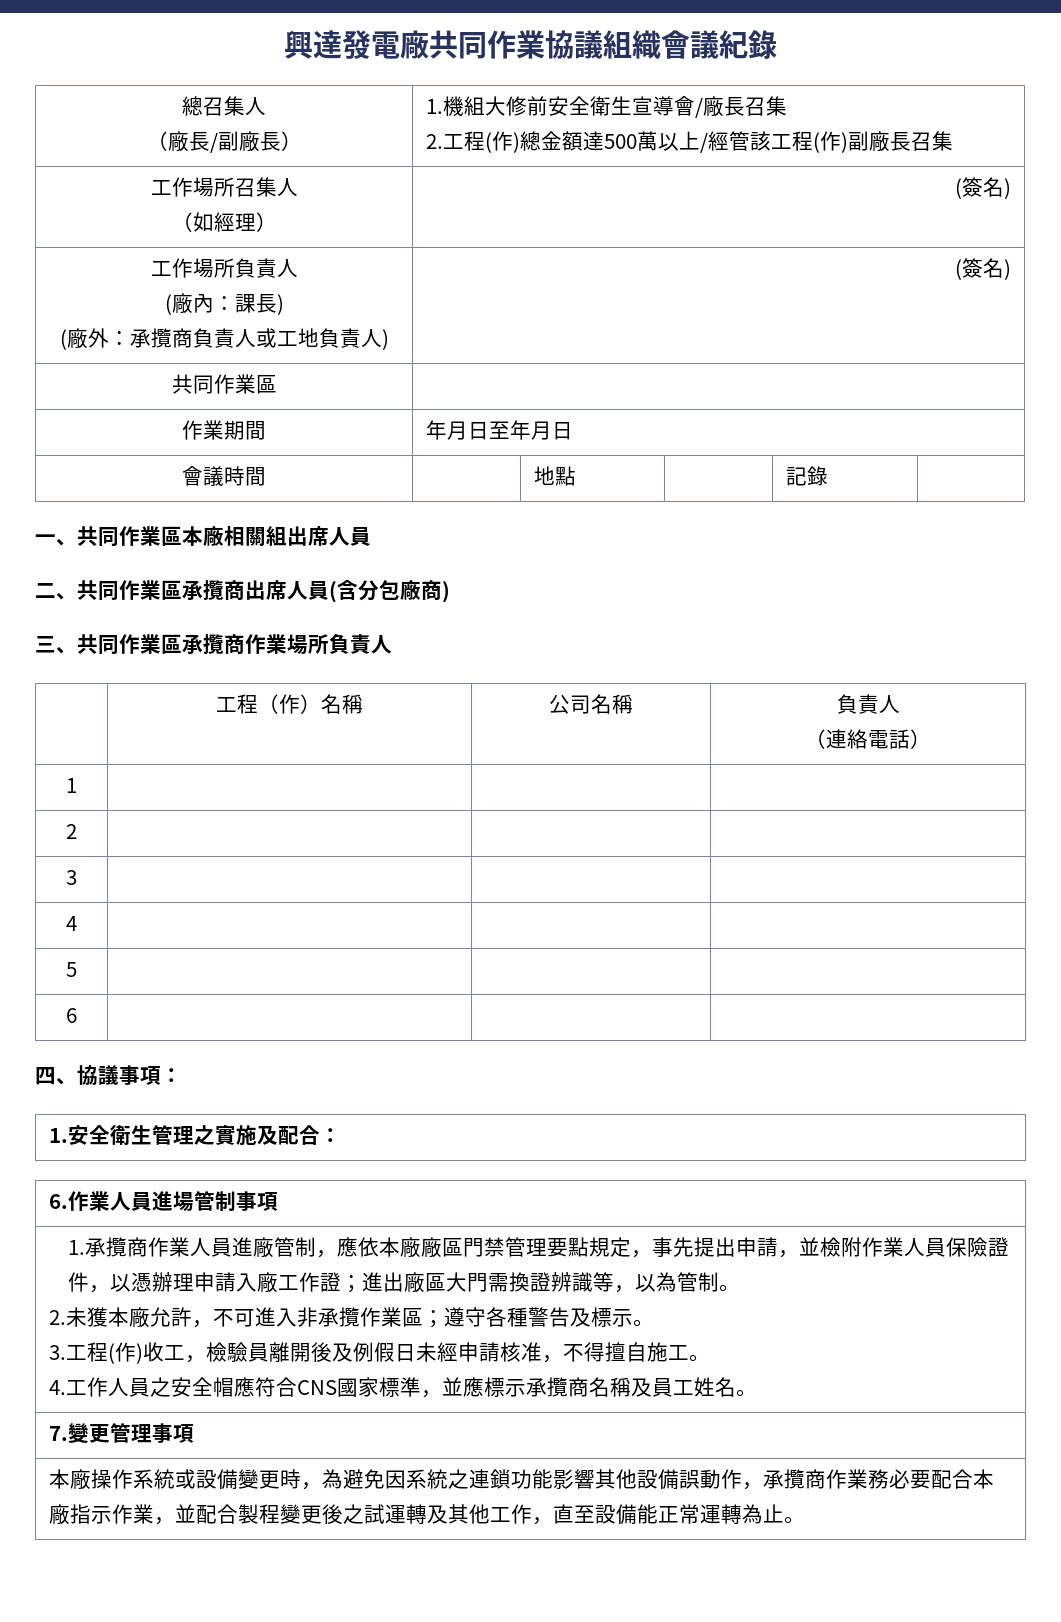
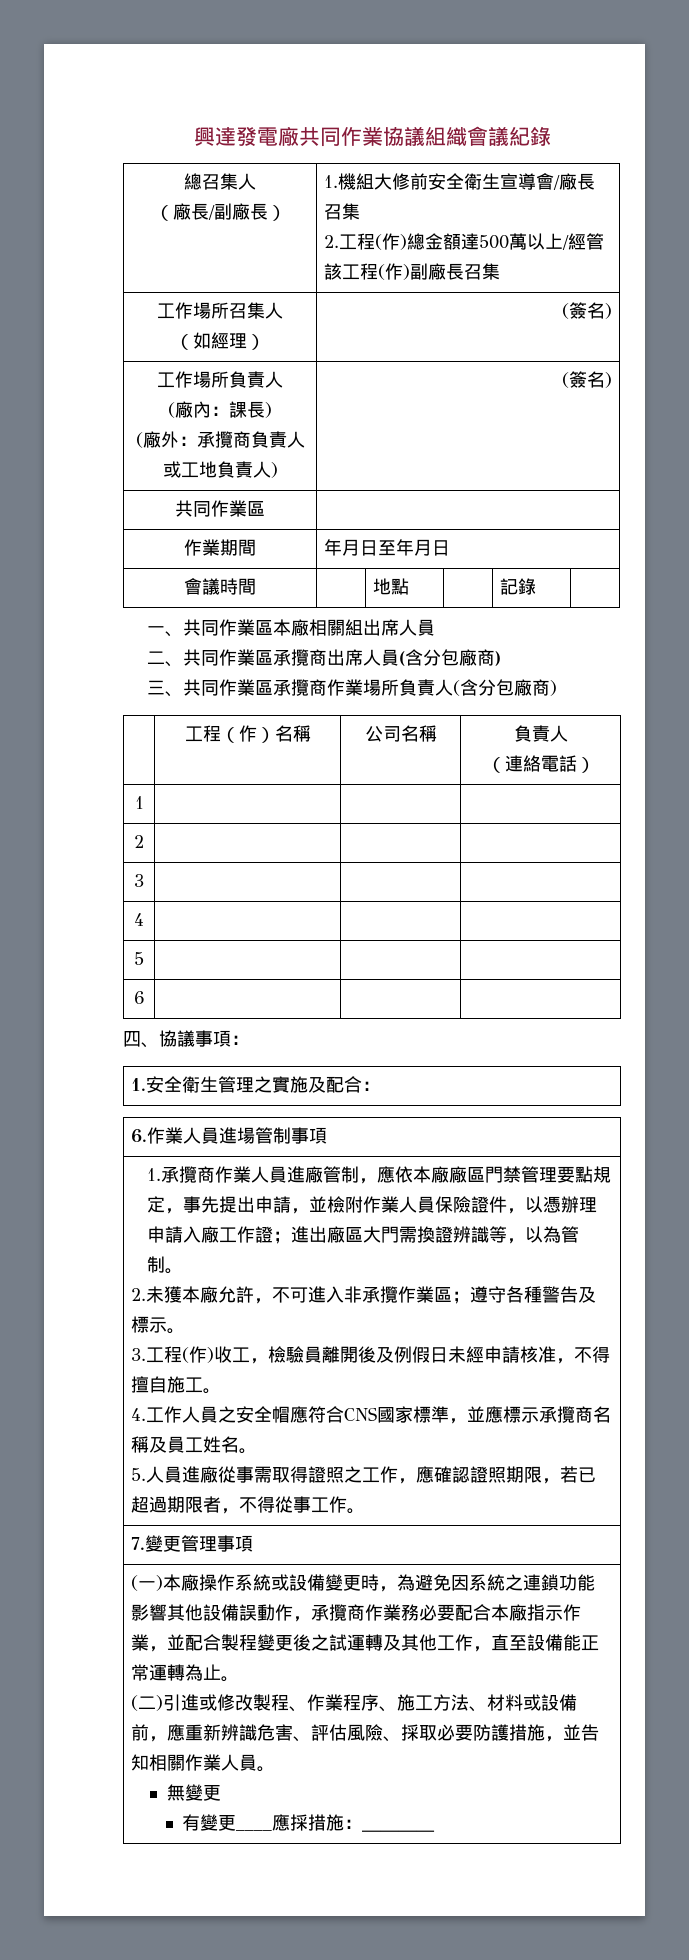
- 三、共同作業區承攬商作業場所負責人
+ 三、共同作業區承攬商作業場所負責人(含分包廠商)
+ 5.人員進廠從事需取得證照之工作，應確認證照期限，若已超過期限者，不得從事工作。
- 本廠操作系統或設備變更時，為避免因系統之連鎖功能影響其他設備誤動作，承攬商作業務必要配合本廠指示作業，並配合製程變更後之試運轉及其他工作，直至設備能正常運轉為止。
+ (一)本廠操作系統或設備變更時，為避免因系統之連鎖功能影響其他設備誤動作，承攬商作業務必要配合本廠指示作業，並配合製程變更後之試運轉及其他工作，直至設備能正常運轉為止。
+ (二)引進或修改製程、作業程序、施工方法、材料或設備前，應重新辨識危害、評估風險、採取必要防護措施，並告知相關作業人員。
+ 無變更
+ 有變更____應採措施：＿＿＿＿

